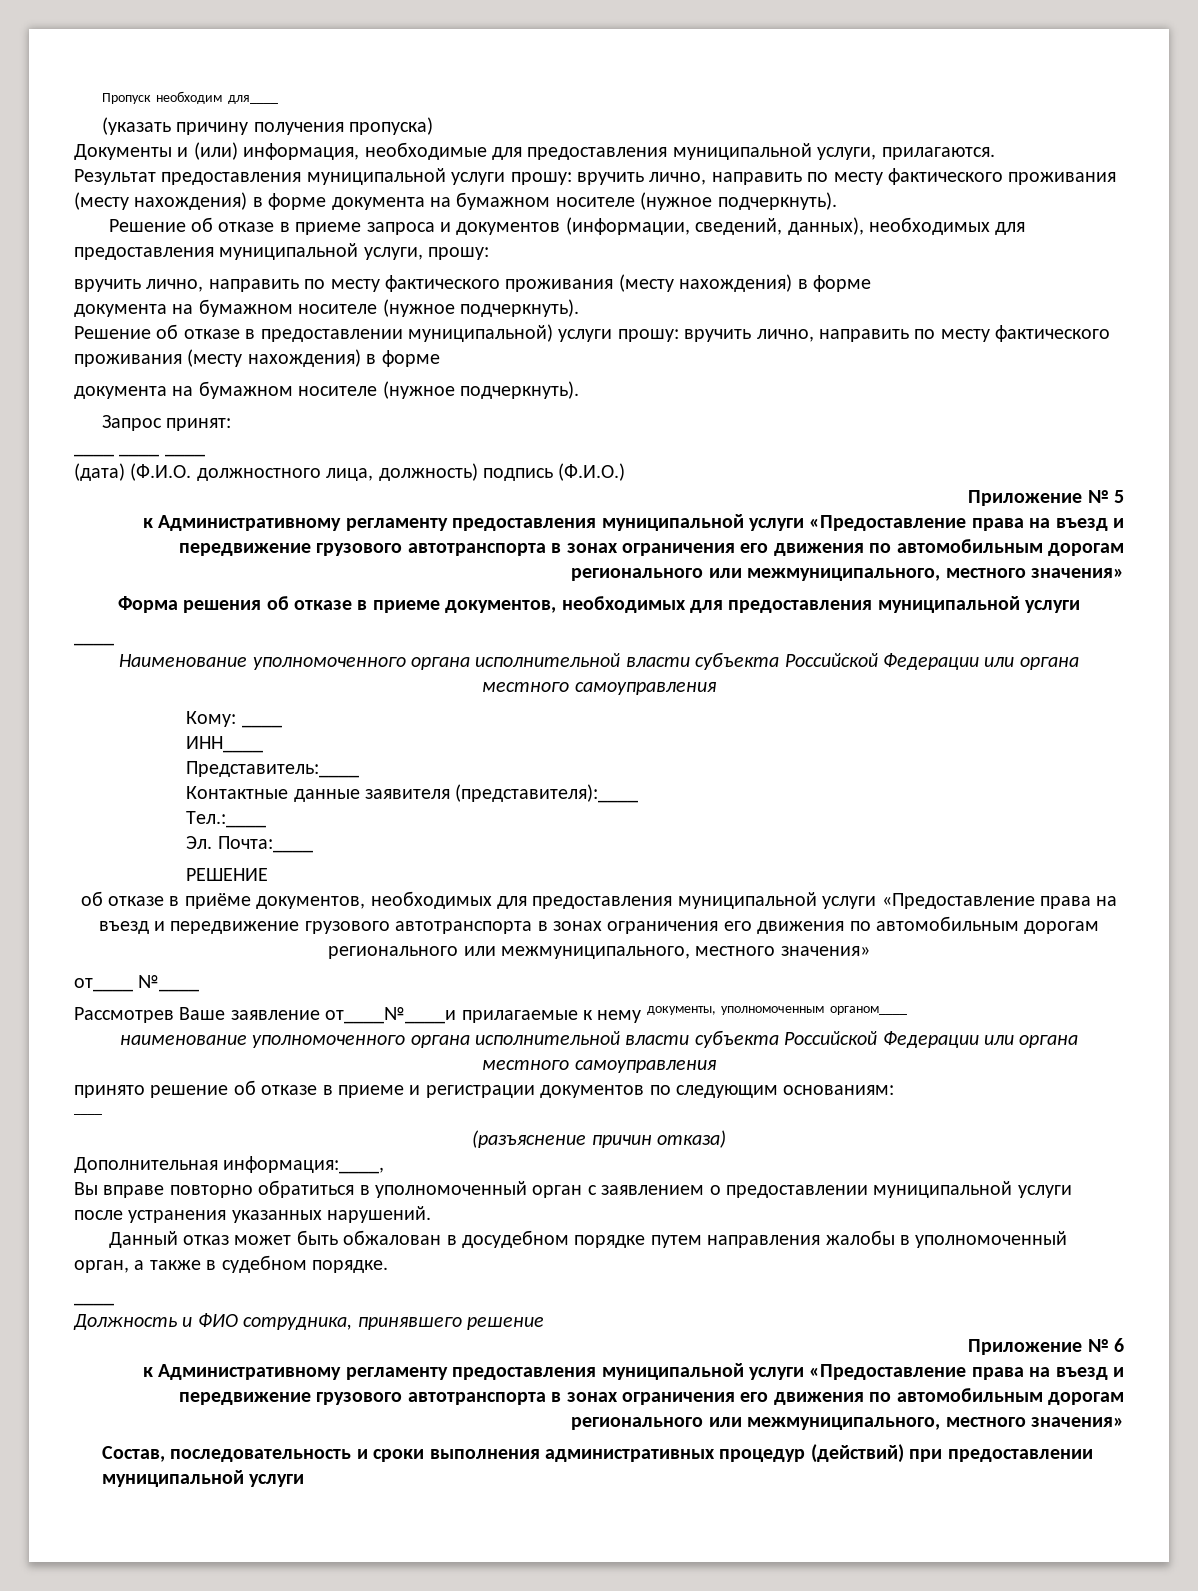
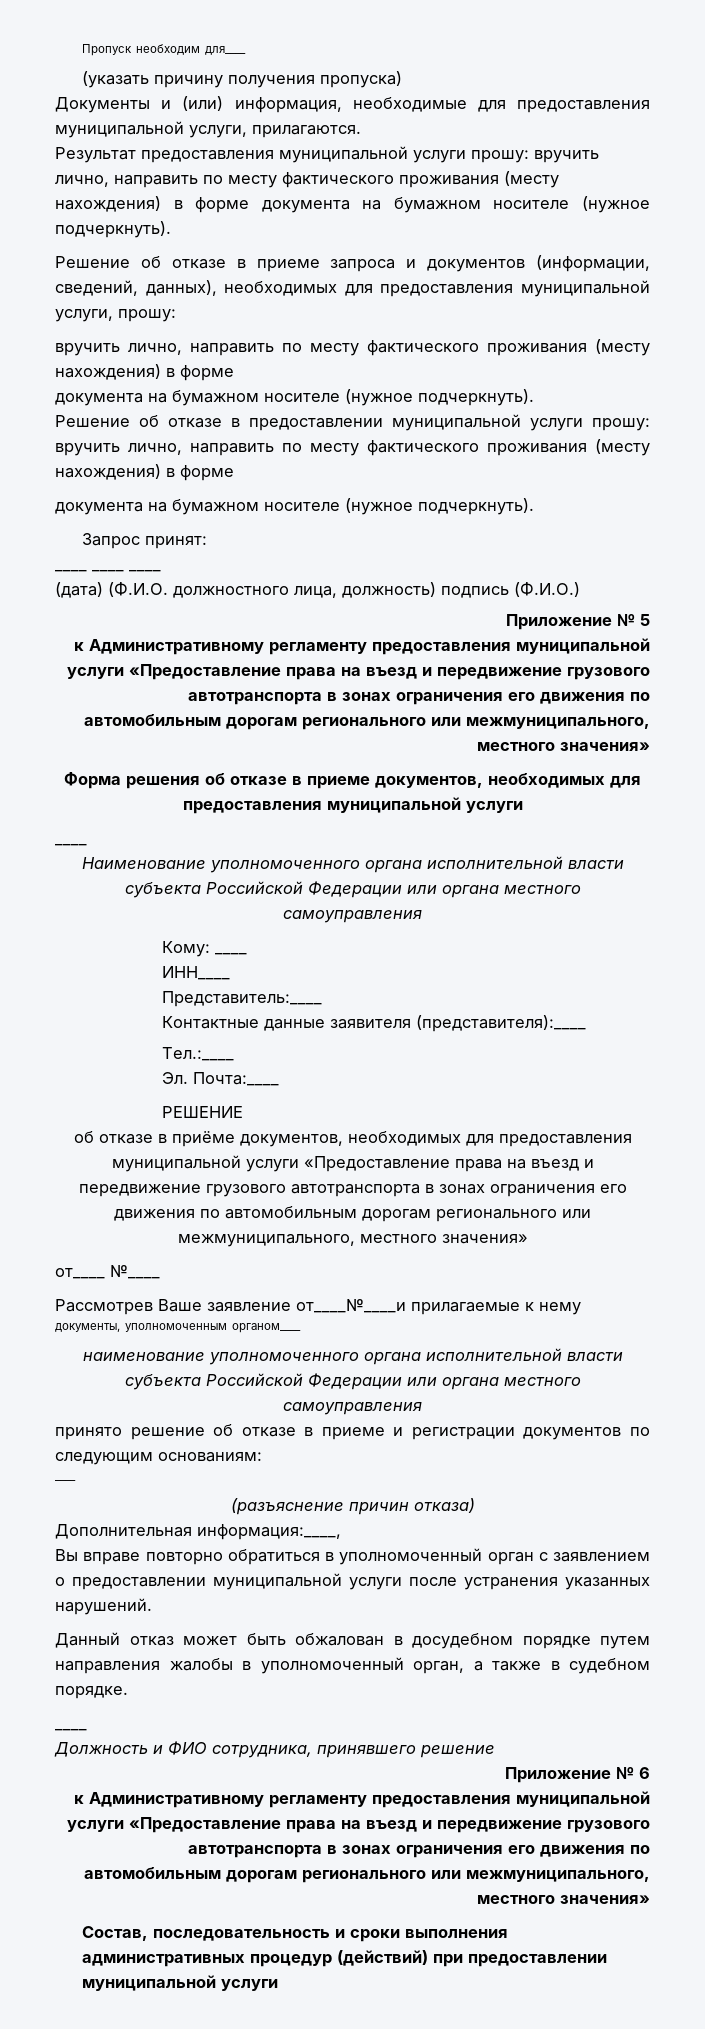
- Решение об отказе в предоставлении муниципальной) услуги прошу: вручить лично, направить по месту фактического проживания (месту нахождения) в форме
+ Решение об отказе в предоставлении муниципальной услуги прошу: вручить лично, направить по месту фактического проживания (месту нахождения) в форме

